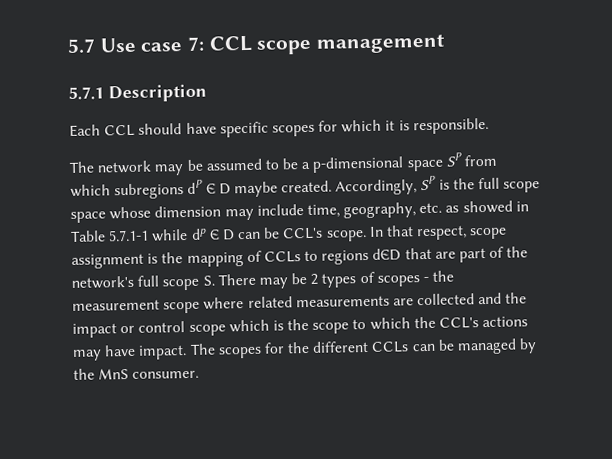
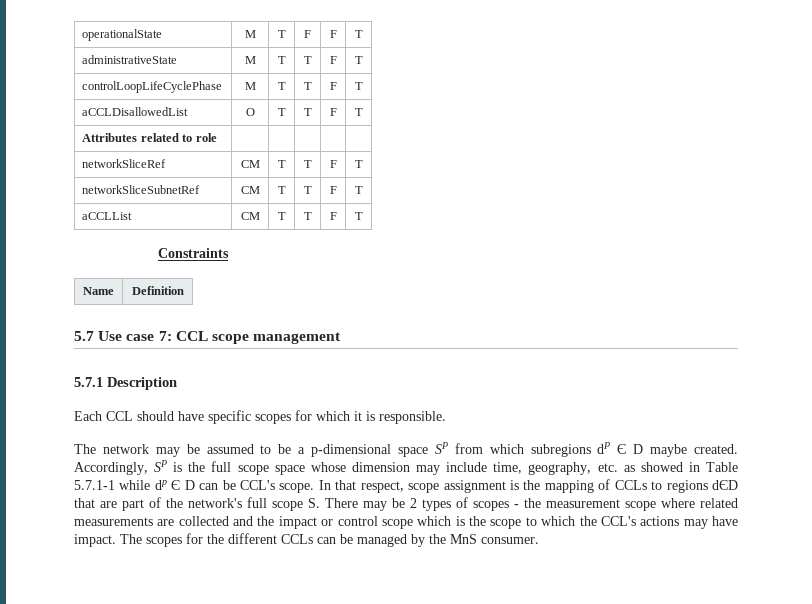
+ operationalState | M | T | F | F | T
+ administrativeState | M | T | T | F | T
+ controlLoopLifeCyclePhase | M | T | T | F | T
+ aCCLDisallowedList | O | T | T | F | T
+ Attributes related to role | | | | |
+ networkSliceRef | CM | T | T | F | T
+ networkSliceSubnetRef | CM | T | T | F | T
+ aCCLList | CM | T | T | F | T
+ Constraints
+ Name | Definition

